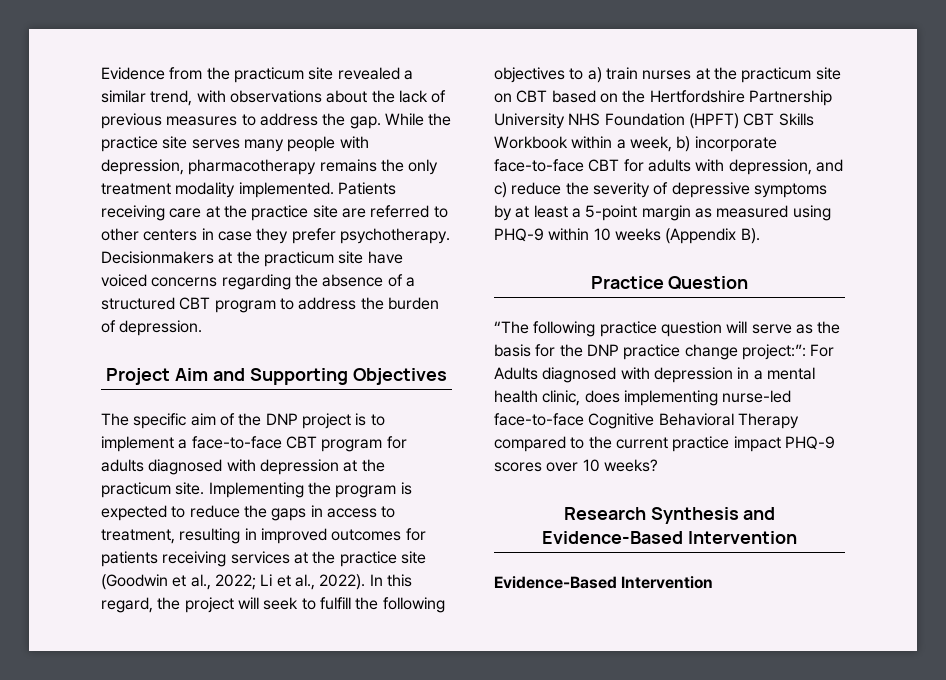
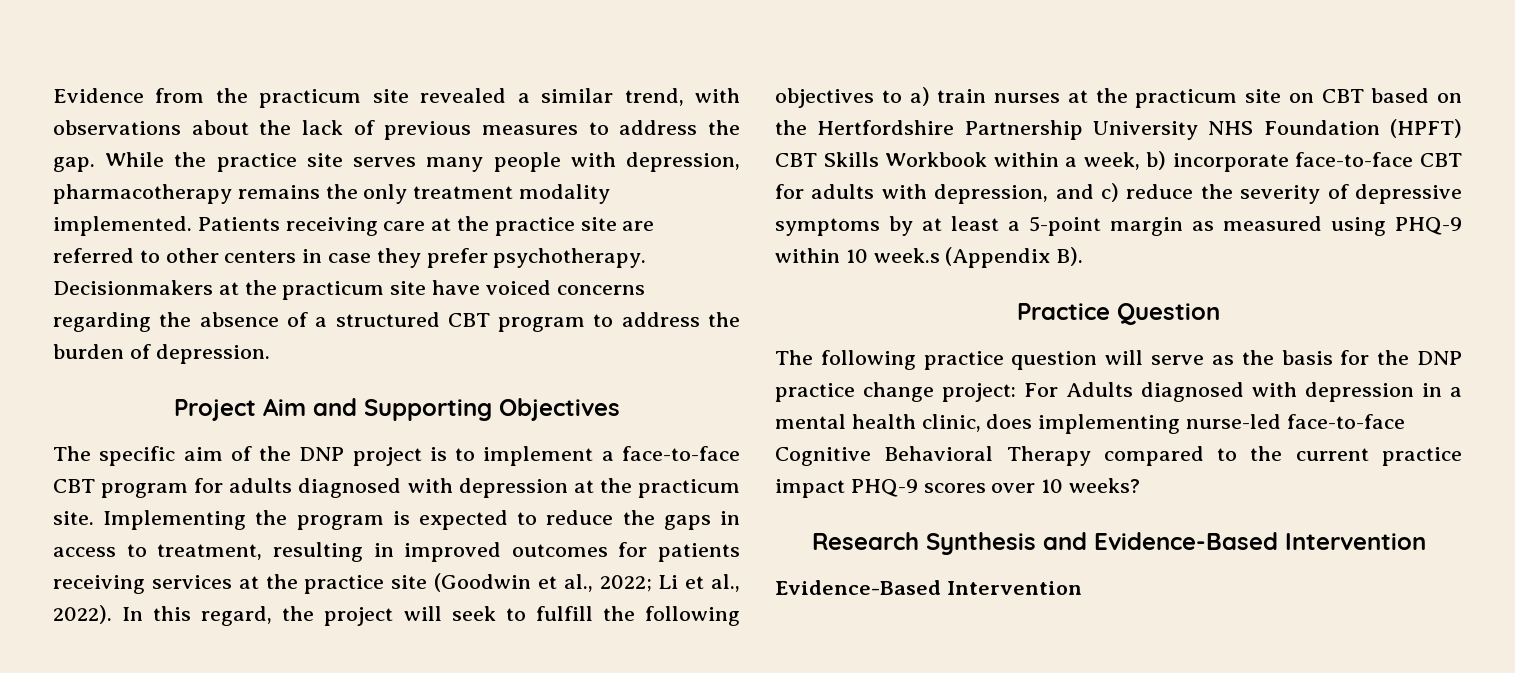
- In this regard, the project will seek to fulfill the following objectives to a) train nurses at the practicum site on CBT based on the Hertfordshire Partnership University NHS Foundation (HPFT) CBT Skills Workbook within a week, b) incorporate face-to-face CBT for adults with depression, and c) reduce the severity of depressive symptoms by at least a 5-point margin as measured using PHQ-9 within 10 weeks (Appendix B).
+ In this regard, the project will seek to fulfill the following objectives to a) train nurses at the practicum site on CBT based on the Hertfordshire Partnership University NHS Foundation (HPFT) CBT Skills Workbook within a week, b) incorporate face-to-face CBT for adults with depression, and c) reduce the severity of depressive symptoms by at least a 5-point margin as measured using PHQ-9 within 10 week.s (Appendix B).
- “The following practice question will serve as the basis for the DNP practice change project:”: For Adults diagnosed with depression in a mental health clinic, does implementing nurse-led face-to-face Cognitive Behavioral Therapy compared to the current practice impact PHQ-9 scores over 10 weeks?
+ The following practice question will serve as the basis for the DNP practice change project: For Adults diagnosed with depression in a mental health clinic, does implementing nurse-led face-to-face Cognitive Behavioral Therapy compared to the current practice impact PHQ-9 scores over 10 weeks?

